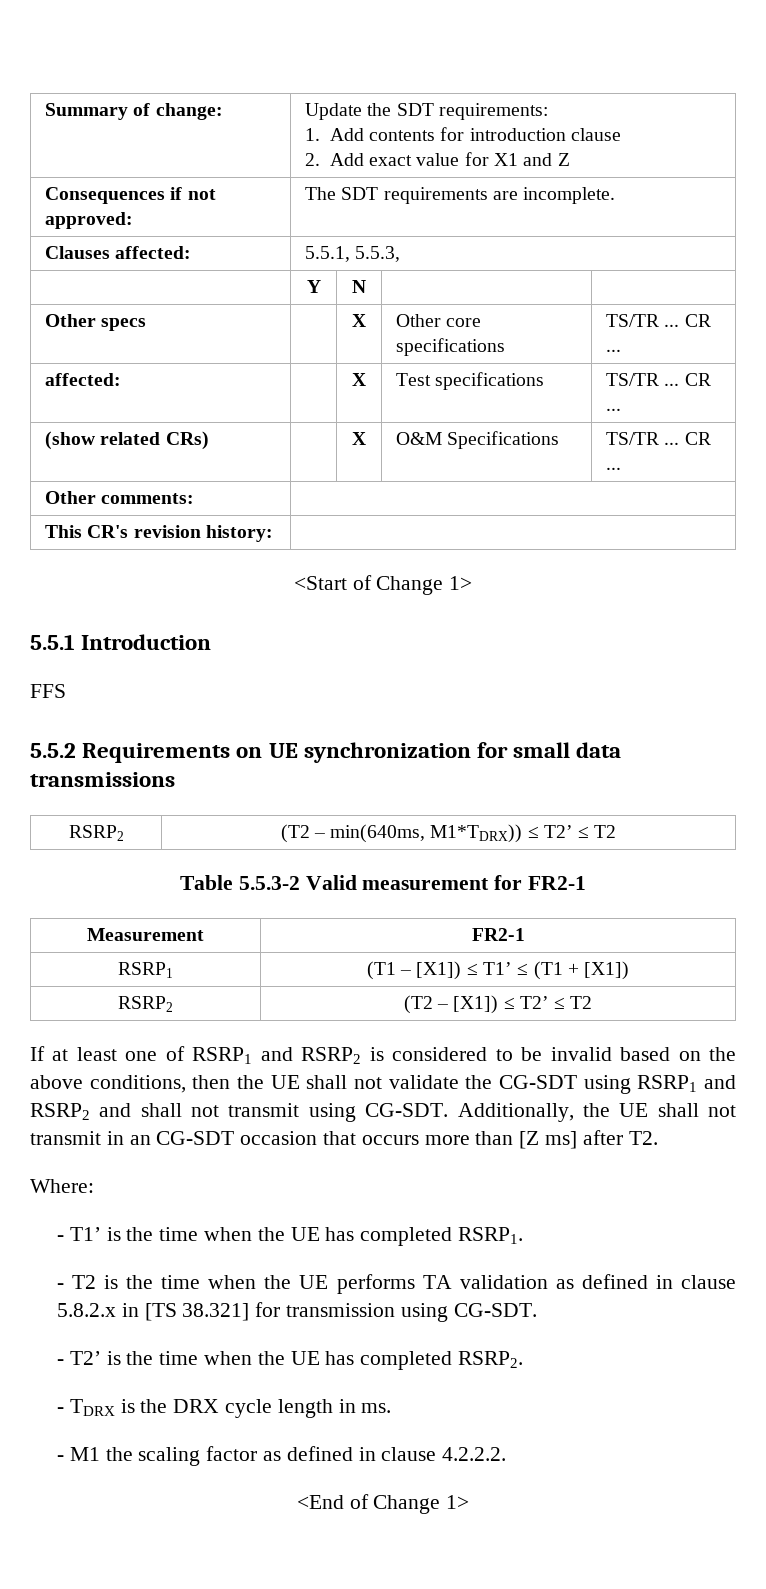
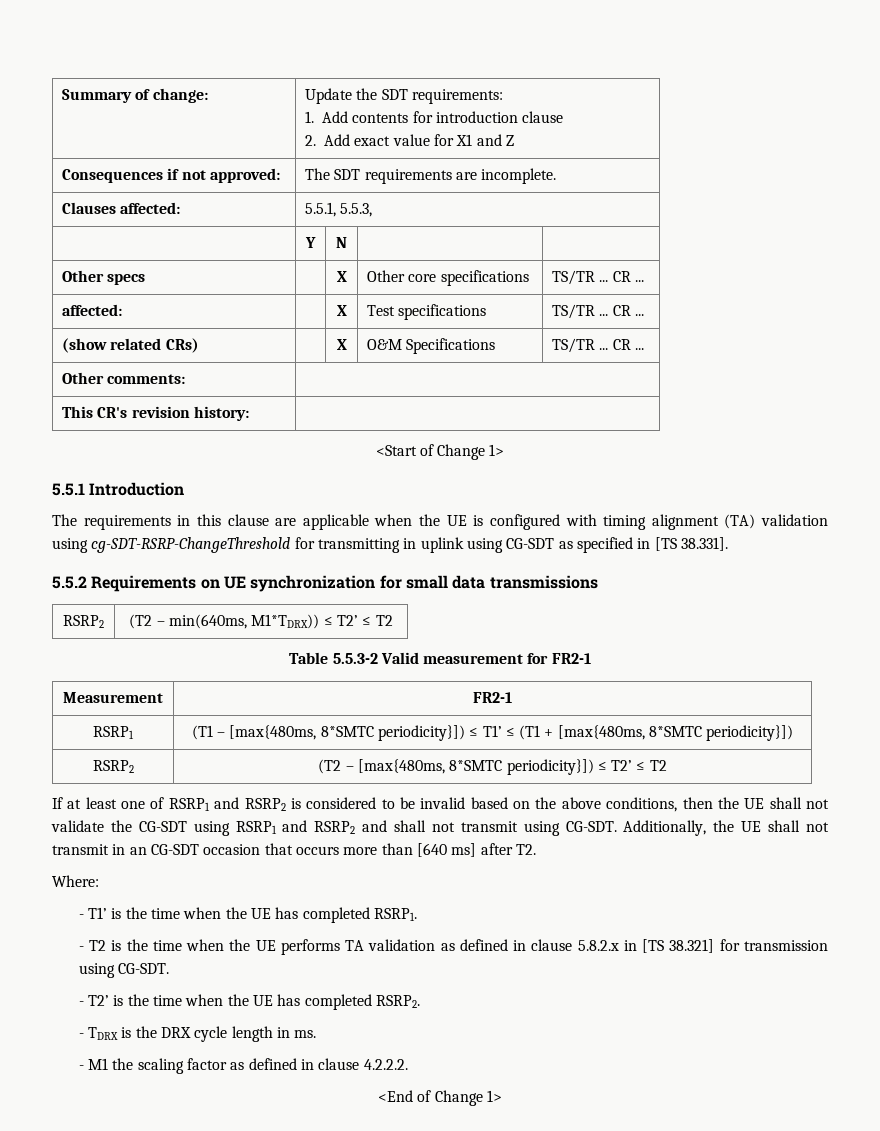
- FFS
+ The requirements in this clause are applicable when the UE is configured with timing alignment (TA) validation using cg-SDT-RSRP-ChangeThreshold for transmitting in uplink using CG-SDT as specified in [TS 38.331].
- RSRP1 | (T1 – [X1]) ≤ T1’ ≤ (T1 + [X1])
- RSRP2 | (T2 – [X1]) ≤ T2’ ≤ T2
+ RSRP1 | (T1 – [max{480ms, 8*SMTC periodicity}]) ≤ T1’ ≤ (T1 + [max{480ms, 8*SMTC periodicity}])
+ RSRP2 | (T2 – [max{480ms, 8*SMTC periodicity}]) ≤ T2’ ≤ T2
- Additionally, the UE shall not transmit in an CG-SDT occasion that occurs more than [Z ms] after T2.
+ Additionally, the UE shall not transmit in an CG-SDT occasion that occurs more than [640 ms] after T2.

